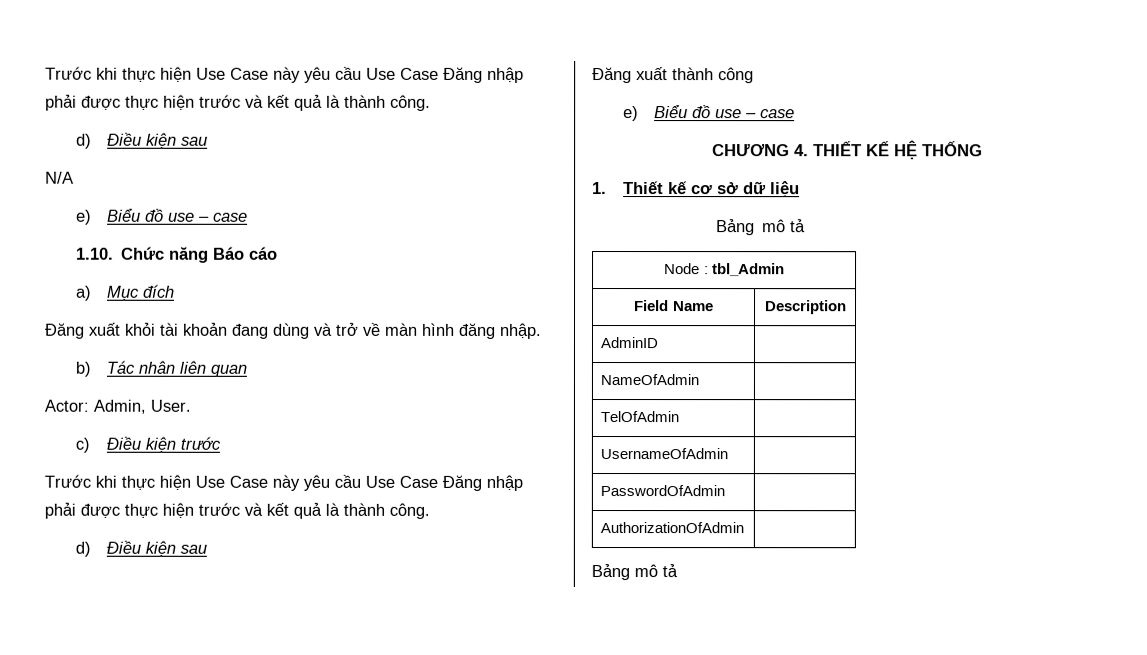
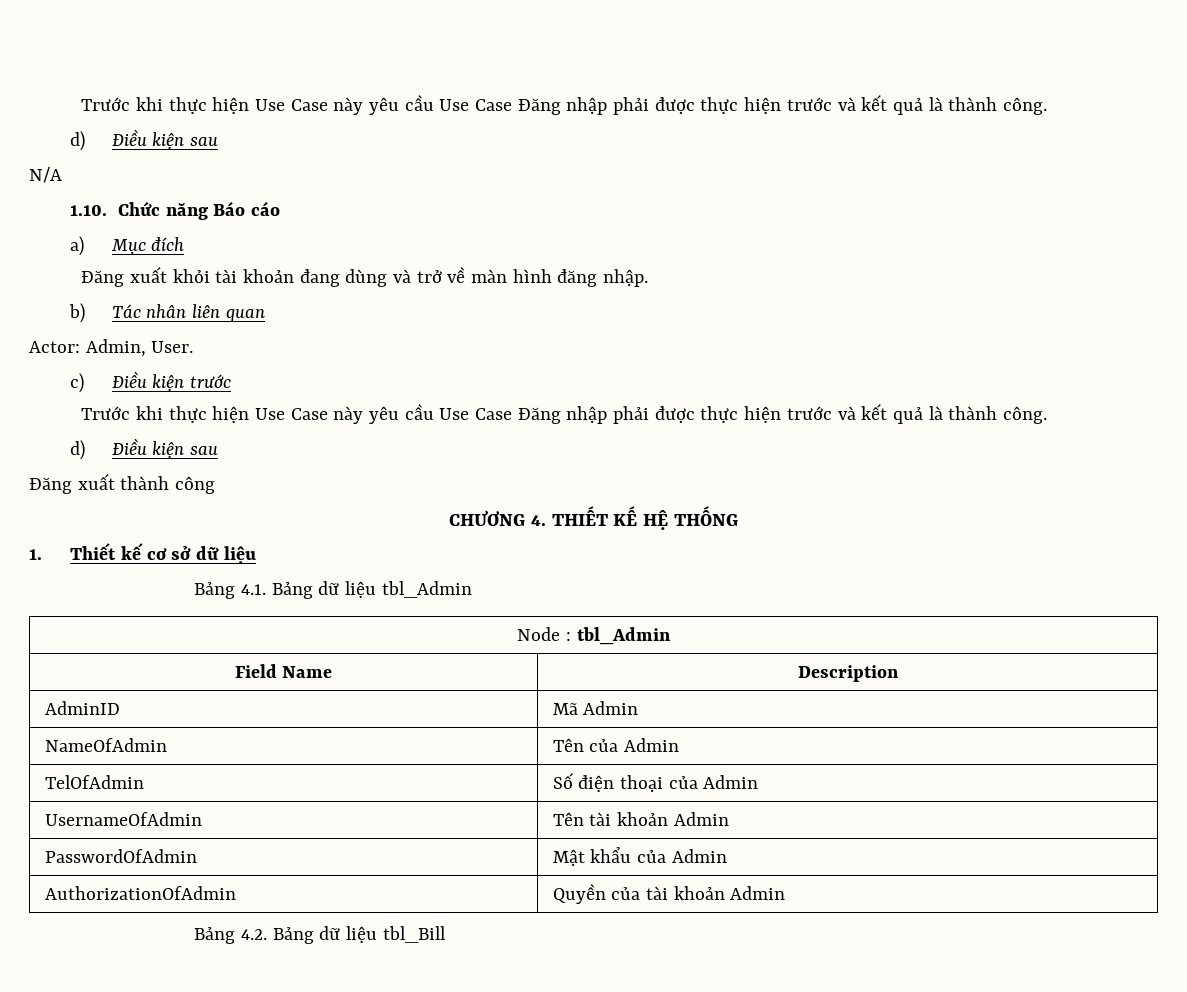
  N/A
- e) Biểu đồ use – case
  Đăng xuất thành công
- e) Biểu đồ use – case
  1. Thiết kế cơ sở dữ liệu
- Bảng mô tả
+ Bảng 4.1. Bảng dữ liệu tbl_Admin
- AdminID |
+ AdminID | Mã Admin
- NameOfAdmin |
- TelOfAdmin |
- UsernameOfAdmin |
- PasswordOfAdmin |
- AuthorizationOfAdmin |
- Bảng mô tả
+ NameOfAdmin | Tên của Admin
+ TelOfAdmin | Số điện thoại của Admin
+ UsernameOfAdmin | Tên tài khoản Admin
+ PasswordOfAdmin | Mật khẩu của Admin
+ AuthorizationOfAdmin | Quyền của tài khoản Admin
+ Bảng 4.2. Bảng dữ liệu tbl_Bill

